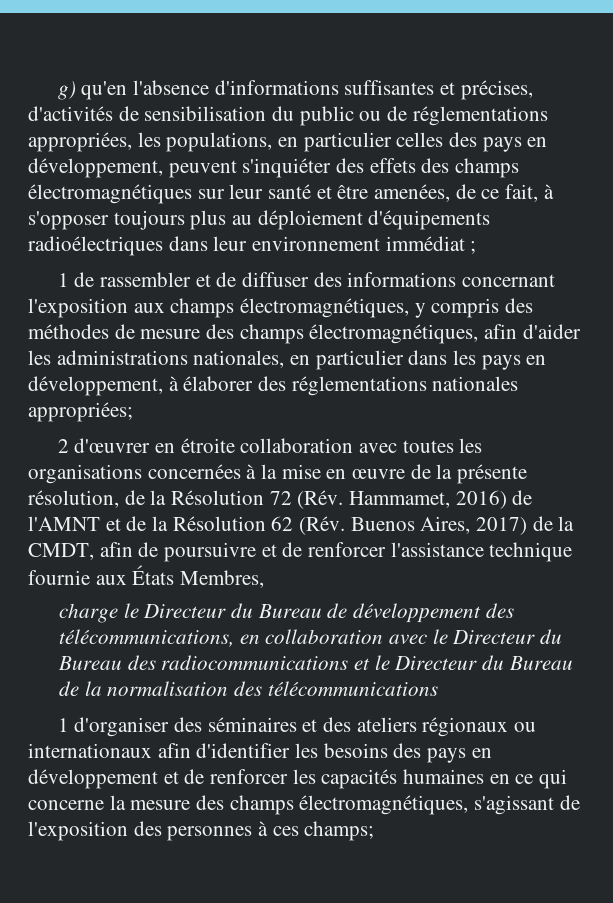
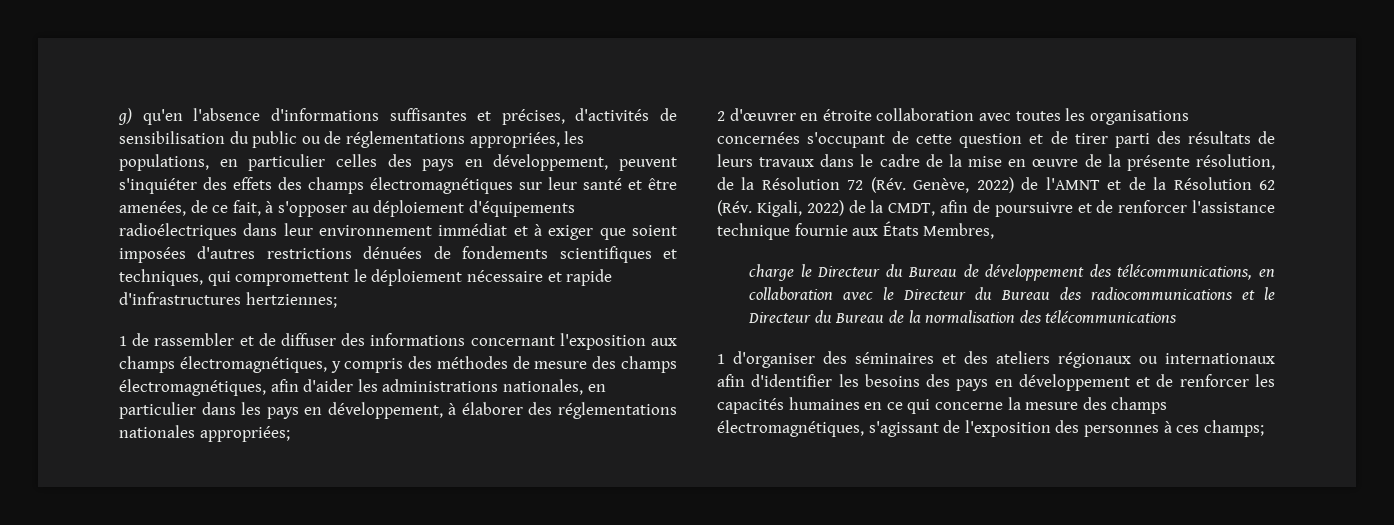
- g) qu'en l'absence d'informations suffisantes et précises, d'activités de sensibilisation du public ou de réglementations appropriées, les populations, en particulier celles des pays en développement, peuvent s'inquiéter des effets des champs électromagnétiques sur leur santé et être amenées, de ce fait, à s'opposer toujours plus au déploiement d'équipements radioélectriques dans leur environnement immédiat ;
+ g) qu'en l'absence d'informations suffisantes et précises, d'activités de sensibilisation du public ou de réglementations appropriées, les populations, en particulier celles des pays en développement, peuvent s'inquiéter des effets des champs électromagnétiques sur leur santé et être amenées, de ce fait, à s'opposer au déploiement d'équipements radioélectriques dans leur environnement immédiat et à exiger que soient imposées d'autres restrictions dénuées de fondements scientifiques et techniques, qui compromettent le déploiement nécessaire et rapide d'infrastructures hertziennes;
- 2 d'œuvrer en étroite collaboration avec toutes les organisations concernées à la mise en œuvre de la présente résolution, de la Résolution 72 (Rév. Hammamet, 2016) de l'AMNT et de la Résolution 62 (Rév. Buenos Aires, 2017) de la CMDT, afin de poursuivre et de renforcer l'assistance technique fournie aux États Membres,
+ 2 d'œuvrer en étroite collaboration avec toutes les organisations concernées s'occupant de cette question et de tirer parti des résultats de leurs travaux dans le cadre de la mise en œuvre de la présente résolution, de la Résolution 72 (Rév. Genève, 2022) de l'AMNT et de la Résolution 62 (Rév. Kigali, 2022) de la CMDT, afin de poursuivre et de renforcer l'assistance technique fournie aux États Membres,

